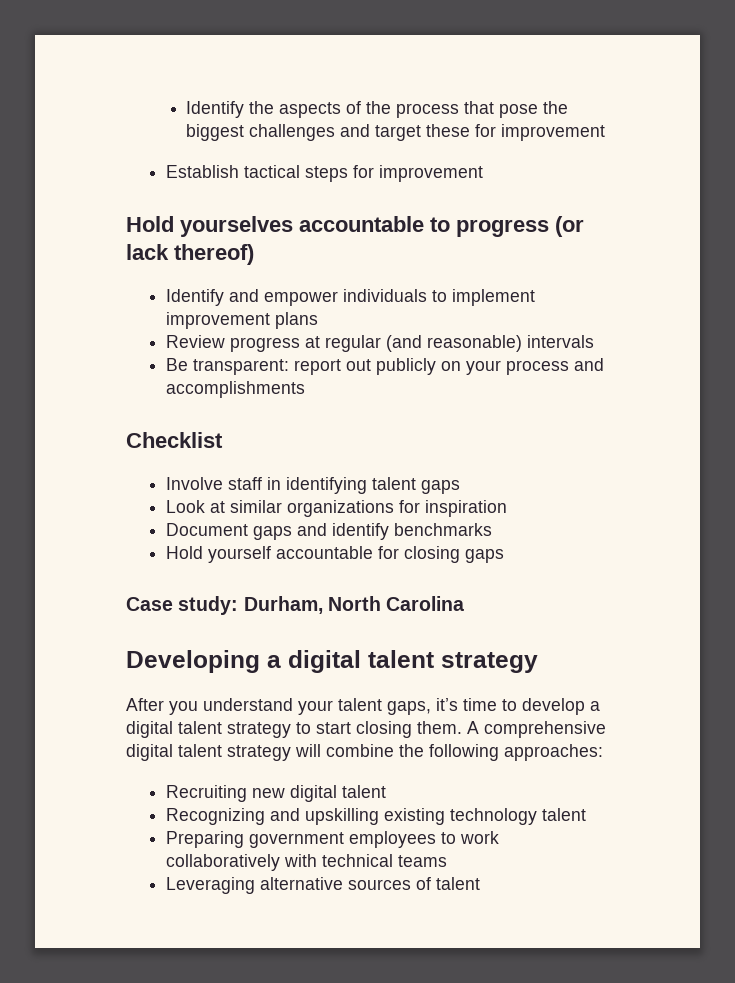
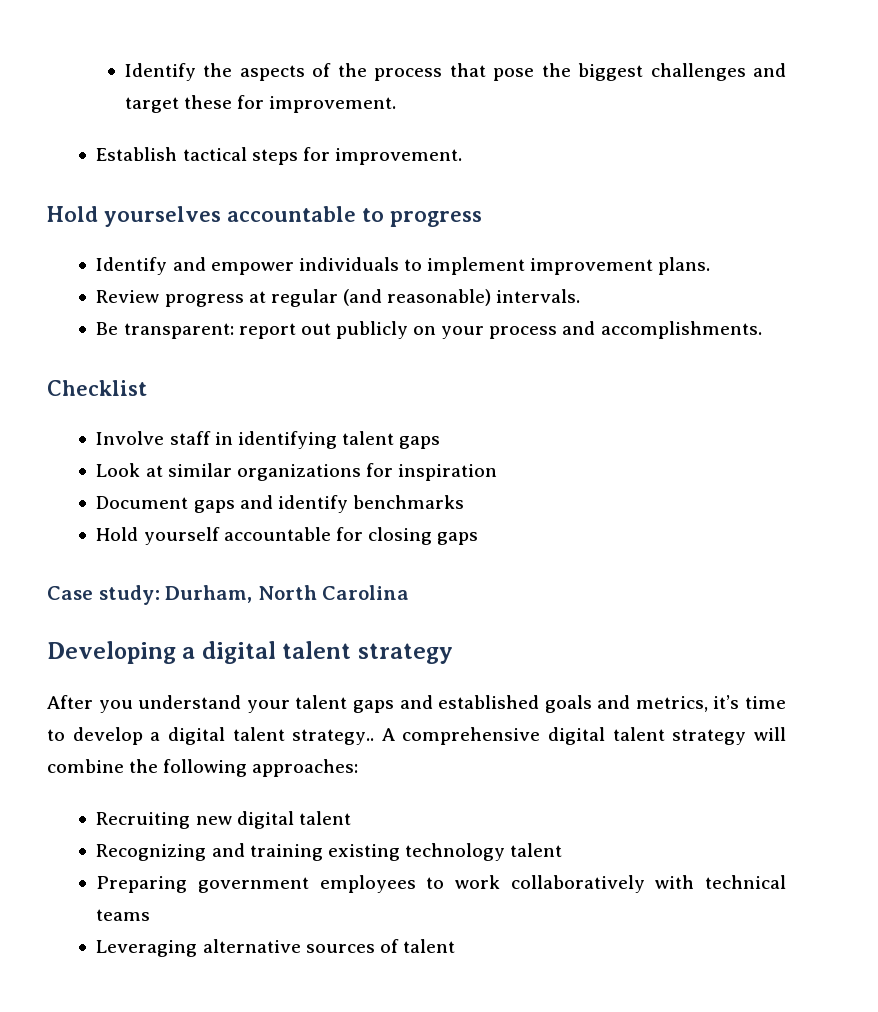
- Identify the aspects of the process that pose the biggest challenges and target these for improvement
+ Identify the aspects of the process that pose the biggest challenges and target these for improvement.
- Establish tactical steps for improvement
+ Establish tactical steps for improvement.
- Hold yourselves accountable to progress (or lack thereof)
+ Hold yourselves accountable to progress
- Identify and empower individuals to implement improvement plans
+ Identify and empower individuals to implement improvement plans.
- Review progress at regular (and reasonable) intervals
+ Review progress at regular (and reasonable) intervals.
- Be transparent: report out publicly on your process and accomplishments
+ Be transparent: report out publicly on your process and accomplishments.
- After you understand your talent gaps, it’s time to develop a digital talent strategy to start closing them.
+ After you understand your talent gaps and established goals and metrics, it’s time to develop a digital talent strategy..
- Recognizing and upskilling existing technology talent
+ Recognizing and training existing technology talent

